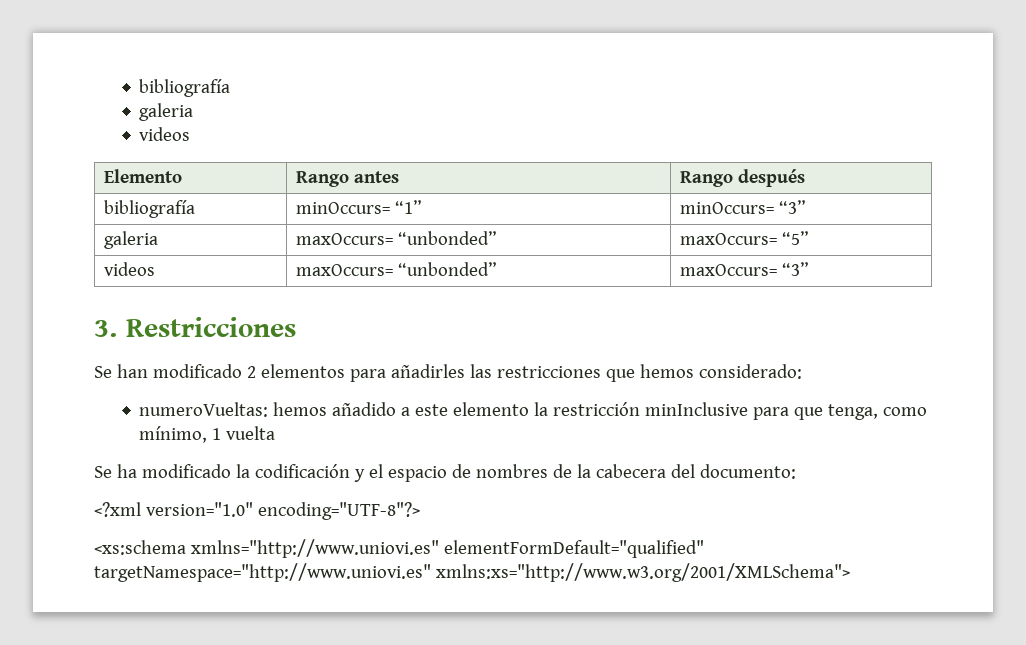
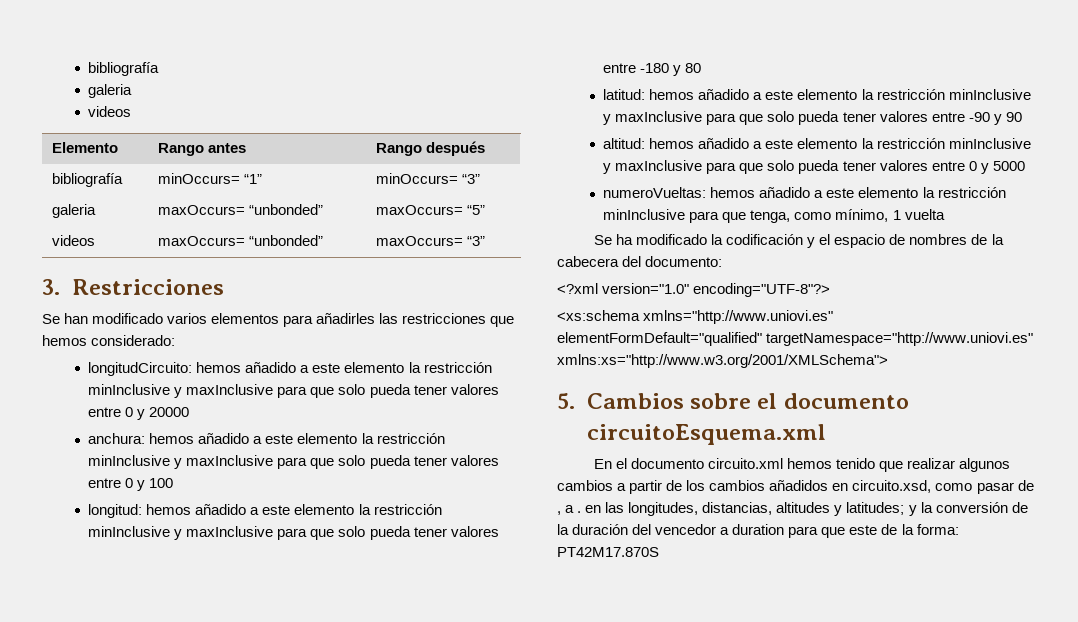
- Se han modificado 2 elementos para añadirles las restricciones que hemos considerado:
+ Se han modificado varios elementos para añadirles las restricciones que hemos considerado:
+ longitudCircuito: hemos añadido a este elemento la restricción minInclusive y maxInclusive para que solo pueda tener valores entre 0 y 20000
+ anchura: hemos añadido a este elemento la restricción minInclusive y maxInclusive para que solo pueda tener valores entre 0 y 100
+ longitud: hemos añadido a este elemento la restricción minInclusive y maxInclusive para que solo pueda tener valores entre -180 y 80
+ latitud: hemos añadido a este elemento la restricción minInclusive y maxInclusive para que solo pueda tener valores entre -90 y 90
+ altitud: hemos añadido a este elemento la restricción minInclusive y maxInclusive para que solo pueda tener valores entre 0 y 5000
+ 5. Cambios sobre el documento circuitoEsquema.xml
+ En el documento circuito.xml hemos tenido que realizar algunos cambios a partir de los cambios añadidos en circuito.xsd, como pasar de , a . en las longitudes, distancias, altitudes y latitudes; y la conversión de la duración del vencedor a duration para que este de la forma: PT42M17.870S

